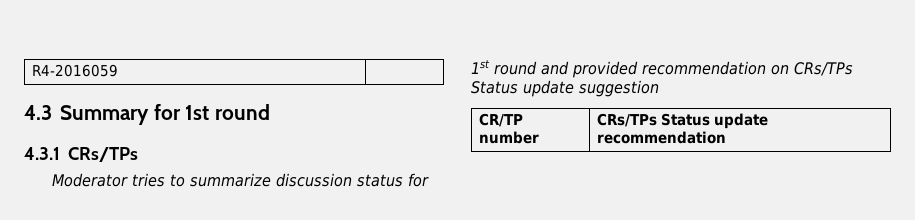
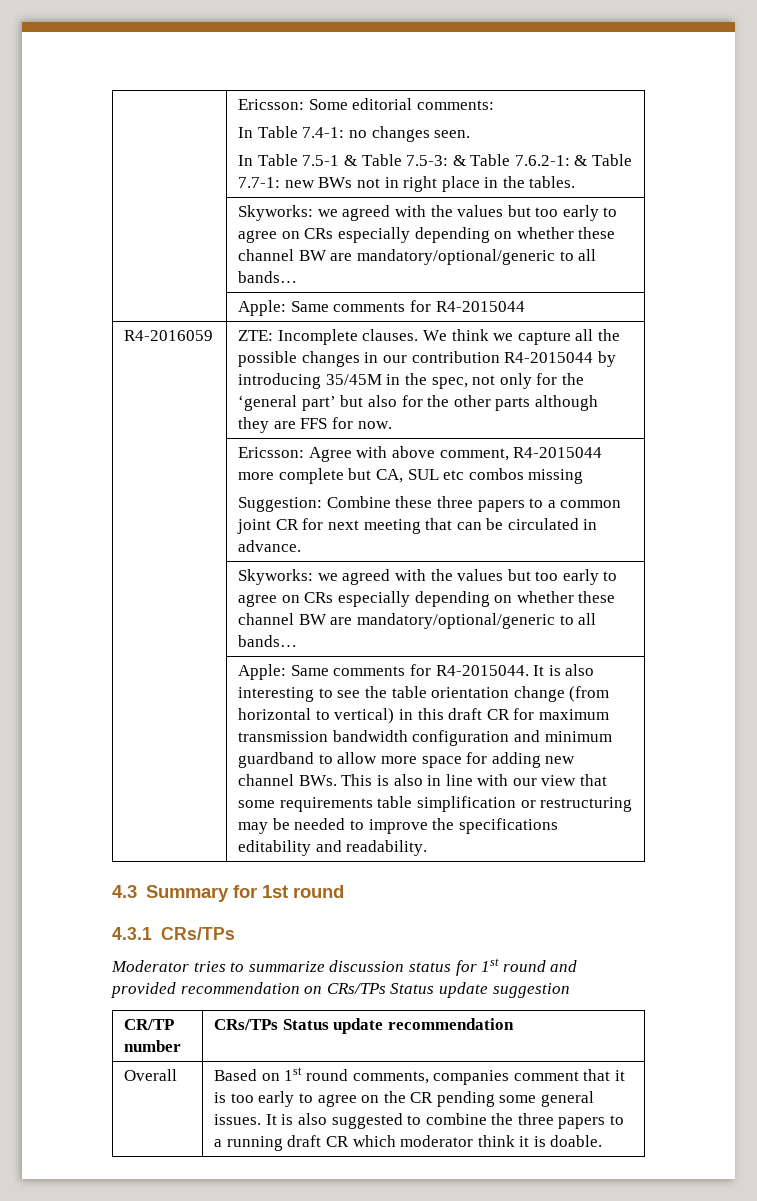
- R4-2016059 |
+ | Ericsson: Some editorial comments:
+ In Table 7.4-1: no changes seen.
+ In Table 7.5-1 & Table 7.5-3: & Table 7.6.2-1: & Table 7.7-1: new BWs not in right place in the tables.
+ | Skyworks: we agreed with the values but too early to agree on CRs especially depending on whether these channel BW are mandatory/optional/generic to all bands…
+ | Apple: Same comments for R4-2015044
+ R4-2016059 | ZTE: Incomplete clauses. We think we capture all the possible changes in our contribution R4-2015044 by introducing 35/45M in the spec, not only for the ‘general part’ but also for the other parts although they are FFS for now.
+ | Ericsson: Agree with above comment, R4-2015044 more complete but CA, SUL etc combos missing
+ Suggestion: Combine these three papers to a common joint CR for next meeting that can be circulated in advance.
+ | Skyworks: we agreed with the values but too early to agree on CRs especially depending on whether these channel BW are mandatory/optional/generic to all bands…
+ | Apple: Same comments for R4-2015044. It is also interesting to see the table orientation change (from horizontal to vertical) in this draft CR for maximum transmission bandwidth configuration and minimum guardband to allow more space for adding new channel BWs. This is also in line with our view that some requirements table simplification or restructuring may be needed to improve the specifications editability and readability.
+ Overall | Based on 1st round comments, companies comment that it is too early to agree on the CR pending some general issues. It is also suggested to combine the three papers to a running draft CR which moderator think it is doable.

